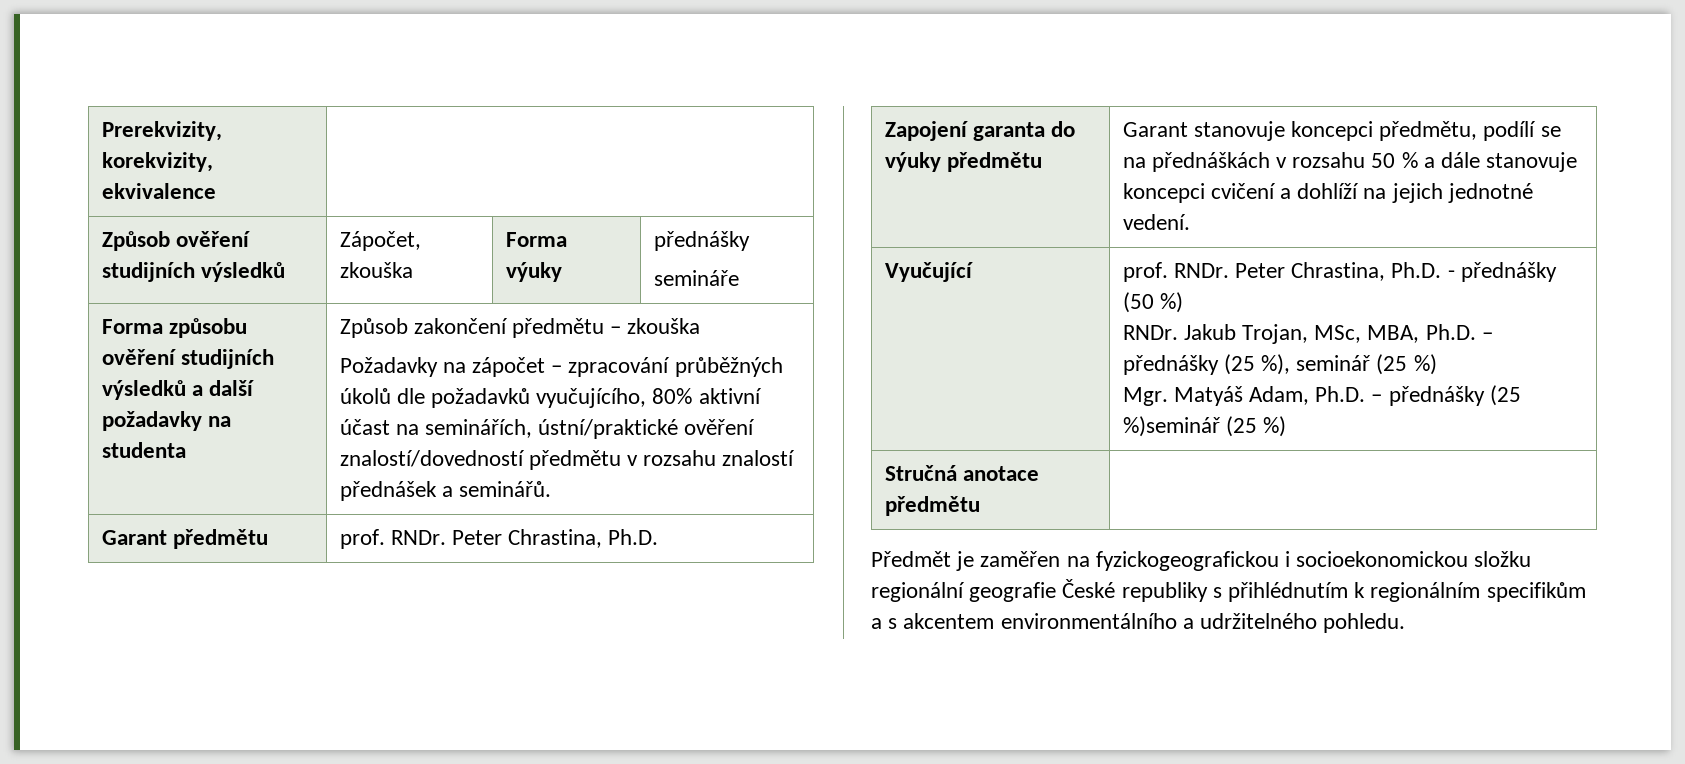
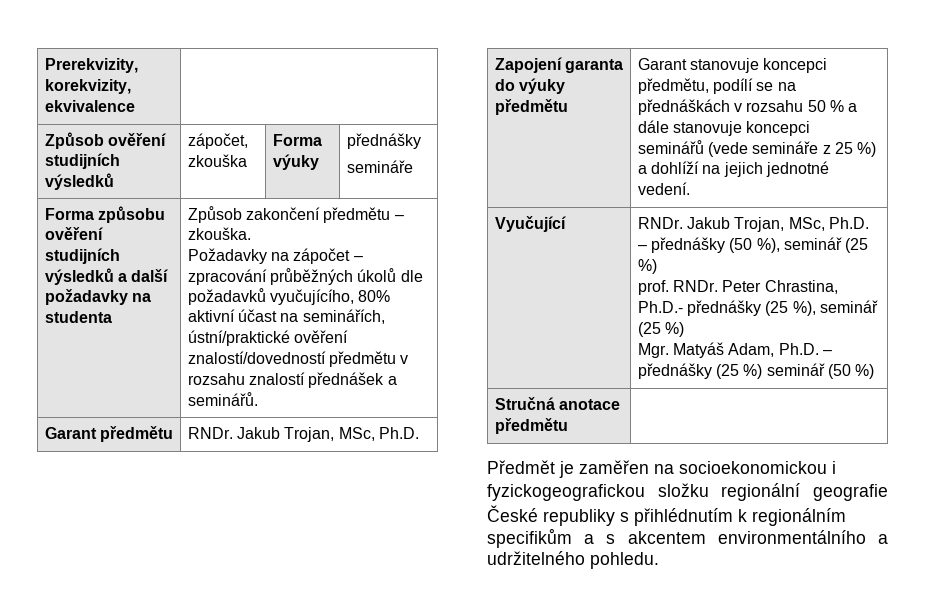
- Způsob ověření studijních výsledků | Zápočet, zkouška | Forma výuky | přednášky
+ Způsob ověření studijních výsledků | zápočet, zkouška | Forma výuky | přednášky
- Forma způsobu ověření studijních výsledků a další požadavky na studenta | Způsob zakončení předmětu – zkouška
+ Forma způsobu ověření studijních výsledků a další požadavky na studenta | Způsob zakončení předmětu – zkouška.
- Garant předmětu | prof. RNDr. Peter Chrastina, Ph.D.
+ Garant předmětu | RNDr. Jakub Trojan, MSc, Ph.D.
- Zapojení garanta do výuky předmětu | Garant stanovuje koncepci předmětu, podílí se na přednáškách v rozsahu 50 % a dále stanovuje koncepci cvičení a dohlíží na jejich jednotné vedení.
+ Zapojení garanta do výuky předmětu | Garant stanovuje koncepci předmětu, podílí se na přednáškách v rozsahu 50 % a dále stanovuje koncepci seminářů (vede semináře z 25 %) a dohlíží na jejich jednotné vedení.
- Vyučující | prof. RNDr. Peter Chrastina, Ph.D. - přednášky (50 %)
- RNDr. Jakub Trojan, MSc, MBA, Ph.D. – přednášky (25 %), seminář (25 %)
- Mgr. Matyáš Adam, Ph.D. – přednášky (25 %)seminář (25 %)
+ Vyučující | RNDr. Jakub Trojan, MSc, Ph.D. – přednášky (50 %), seminář (25 %)
+ prof. RNDr. Peter Chrastina, Ph.D.- přednášky (25 %), seminář (25 %)
+ Mgr. Matyáš Adam, Ph.D. – přednášky (25 %) seminář (50 %)
- Předmět je zaměřen na fyzickogeografickou i socioekonomickou složku regionální geografie České republiky s přihlédnutím k regionálním specifikům a s akcentem environmentálního a udržitelného pohledu.
+ Předmět je zaměřen na socioekonomickou i fyzickogeografickou složku regionální geografie České republiky s přihlédnutím k regionálním specifikům a s akcentem environmentálního a udržitelného pohledu.

